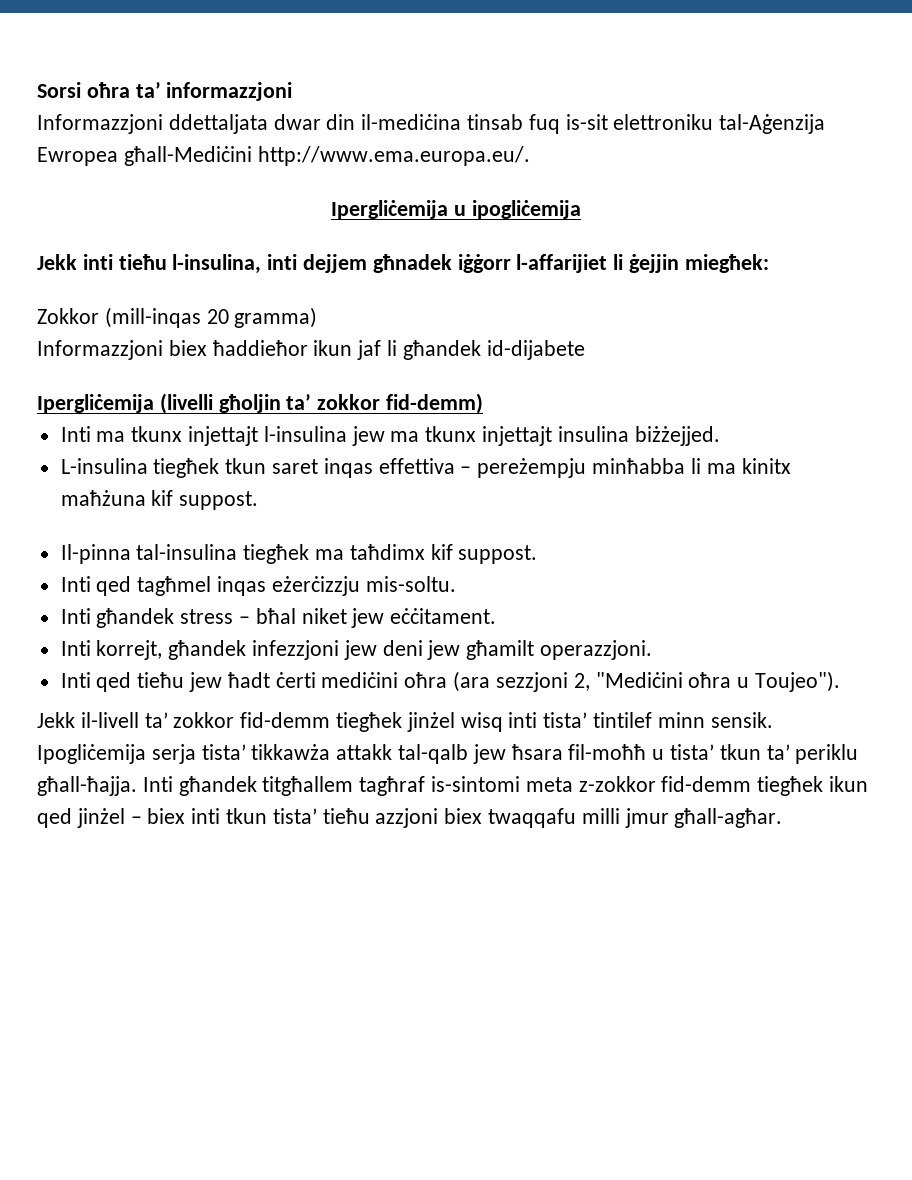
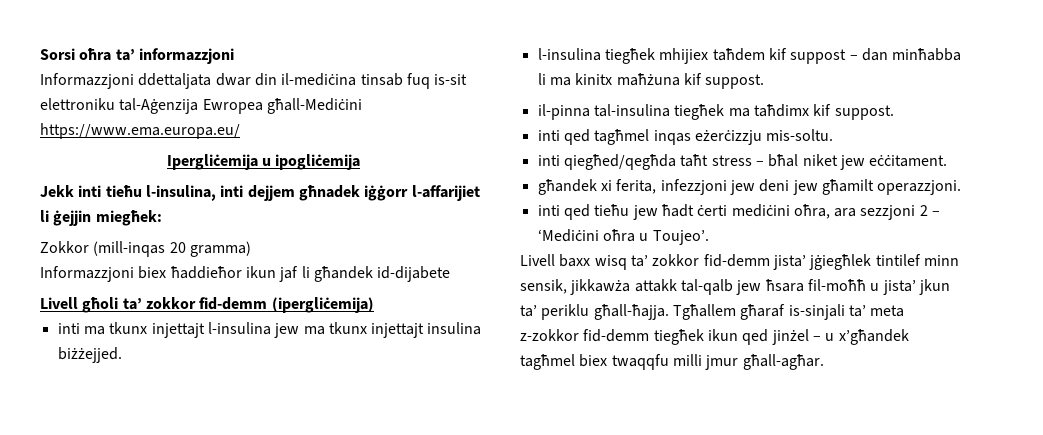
- Informazzjoni ddettaljata dwar din il-mediċina tinsab fuq is-sit elettroniku tal-Aġenzija Ewropea għall-Mediċini http://www.ema.europa.eu/.
+ Informazzjoni ddettaljata dwar din il-mediċina tinsab fuq is-sit elettroniku tal-Aġenzija Ewropea għall-Mediċini https://www.ema.europa.eu/
- Ipergliċemija (livelli għoljin ta’ zokkor fid-demm)
- Inti ma tkunx injettajt l-insulina jew ma tkunx injettajt insulina biżżejjed.
+ Livell għoli ta’ zokkor fid-demm (ipergliċemija)
+ inti ma tkunx injettajt l-insulina jew ma tkunx injettajt insulina biżżejjed.
- L-insulina tiegħek tkun saret inqas effettiva – pereżempju minħabba li ma kinitx maħżuna kif suppost.
+ l-insulina tiegħek mhijiex taħdem kif suppost – dan minħabba li ma kinitx maħżuna kif suppost.
- Il-pinna tal-insulina tiegħek ma taħdimx kif suppost.
+ il-pinna tal-insulina tiegħek ma taħdimx kif suppost.
- Inti qed tagħmel inqas eżerċizzju mis-soltu.
+ inti qed tagħmel inqas eżerċizzju mis-soltu.
- Inti għandek stress – bħal niket jew eċċitament.
+ inti qiegħed/qegħda taħt stress – bħal niket jew eċċitament.
- Inti korrejt, għandek infezzjoni jew deni jew għamilt operazzjoni.
+ għandek xi ferita, infezzjoni jew deni jew għamilt operazzjoni.
- Inti qed tieħu jew ħadt ċerti mediċini oħra (ara sezzjoni 2, "Mediċini oħra u Toujeo").
- Jekk il-livell ta’ zokkor fid-demm tiegħek jinżel wisq inti tista’ tintilef minn sensik. Ipogliċemija serja tista’ tikkawża attakk tal-qalb jew ħsara fil-moħħ u tista’ tkun ta’ periklu għall-ħajja.
+ inti qed tieħu jew ħadt ċerti mediċini oħra, ara sezzjoni 2 – ‘Mediċini oħra u Toujeo’.
+ Livell baxx wisq ta’ zokkor fid-demm jista’ jġiegħlek tintilef minn sensik, jikkawża attakk tal-qalb jew ħsara fil-moħħ u jista’ jkun ta’ periklu għall-ħajja.
- Inti għandek titgħallem tagħraf is-sintomi meta z-zokkor fid-demm tiegħek ikun qed jinżel – biex inti tkun tista’ tieħu azzjoni biex twaqqafu milli jmur għall-agħar.
+ Tgħallem għaraf is-sinjali ta’ meta z-zokkor fid-demm tiegħek ikun qed jinżel – u x’għandek tagħmel biex twaqqfu milli jmur għall-agħar.

